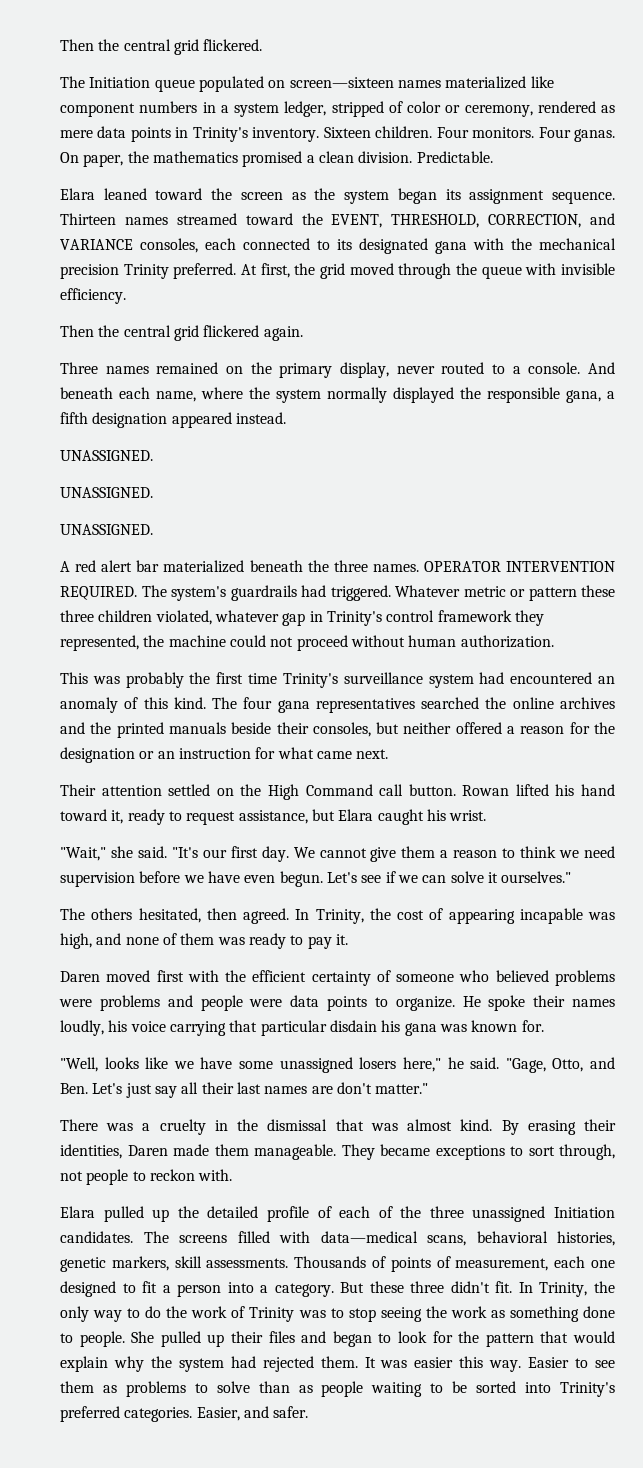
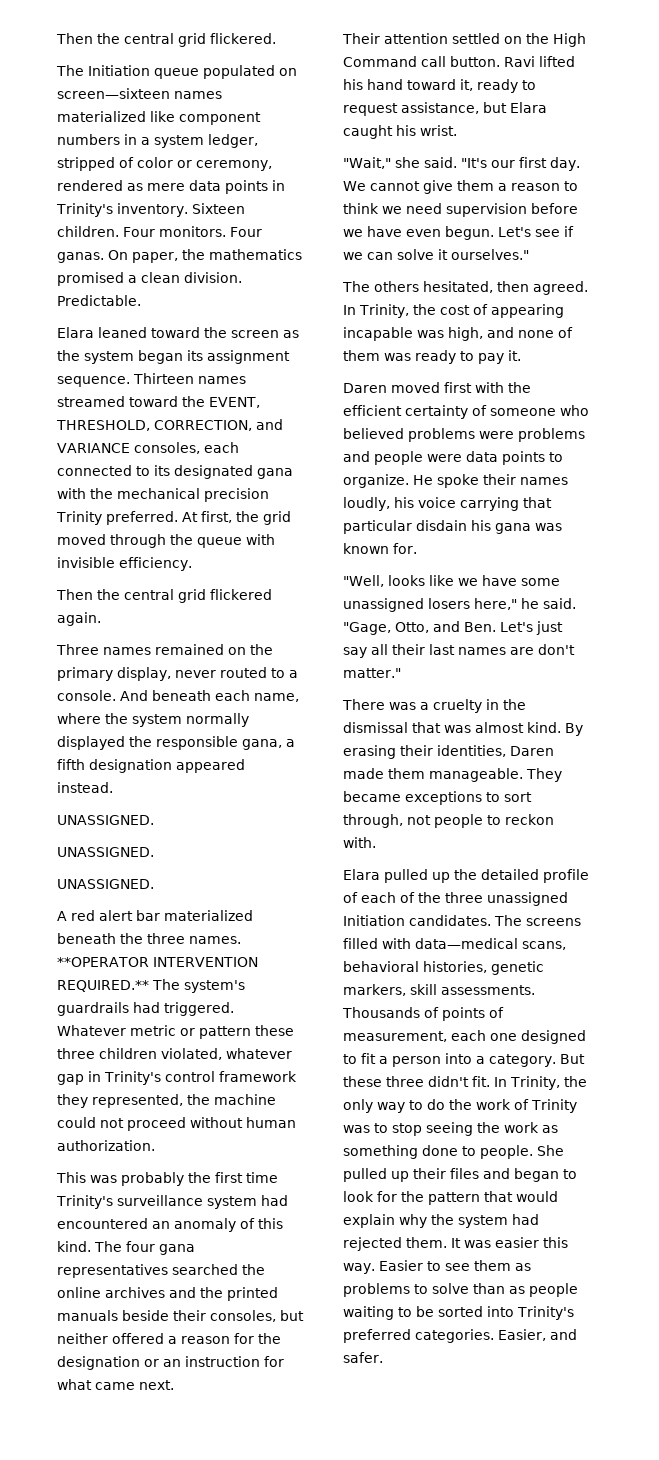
- OPERATOR INTERVENTION REQUIRED. The system's guardrails had triggered.
+ **OPERATOR INTERVENTION REQUIRED.** The system's guardrails had triggered.
- Rowan lifted his hand toward it, ready to request assistance, but Elara caught his wrist.
+ Ravi lifted his hand toward it, ready to request assistance, but Elara caught his wrist.

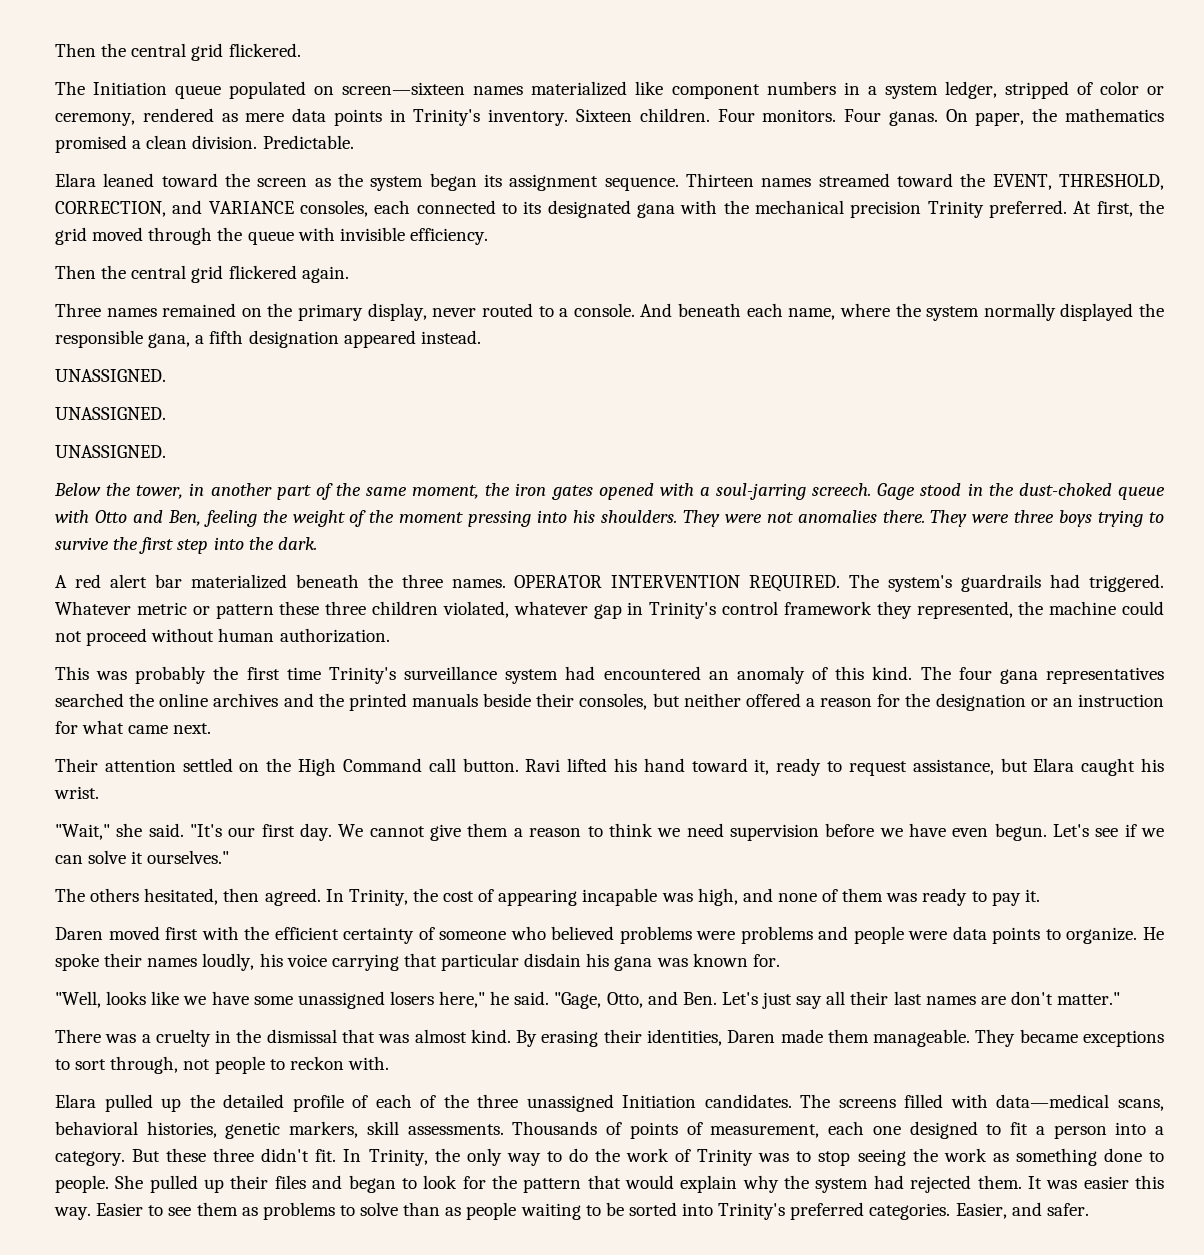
+ Below the tower, in another part of the same moment, the iron gates opened with a soul-jarring screech. Gage stood in the dust-choked queue with Otto and Ben, feeling the weight of the moment pressing into his shoulders. They were not anomalies there. They were three boys trying to survive the first step into the dark.
- **OPERATOR INTERVENTION REQUIRED.** The system's guardrails had triggered.
+ OPERATOR INTERVENTION REQUIRED. The system's guardrails had triggered.

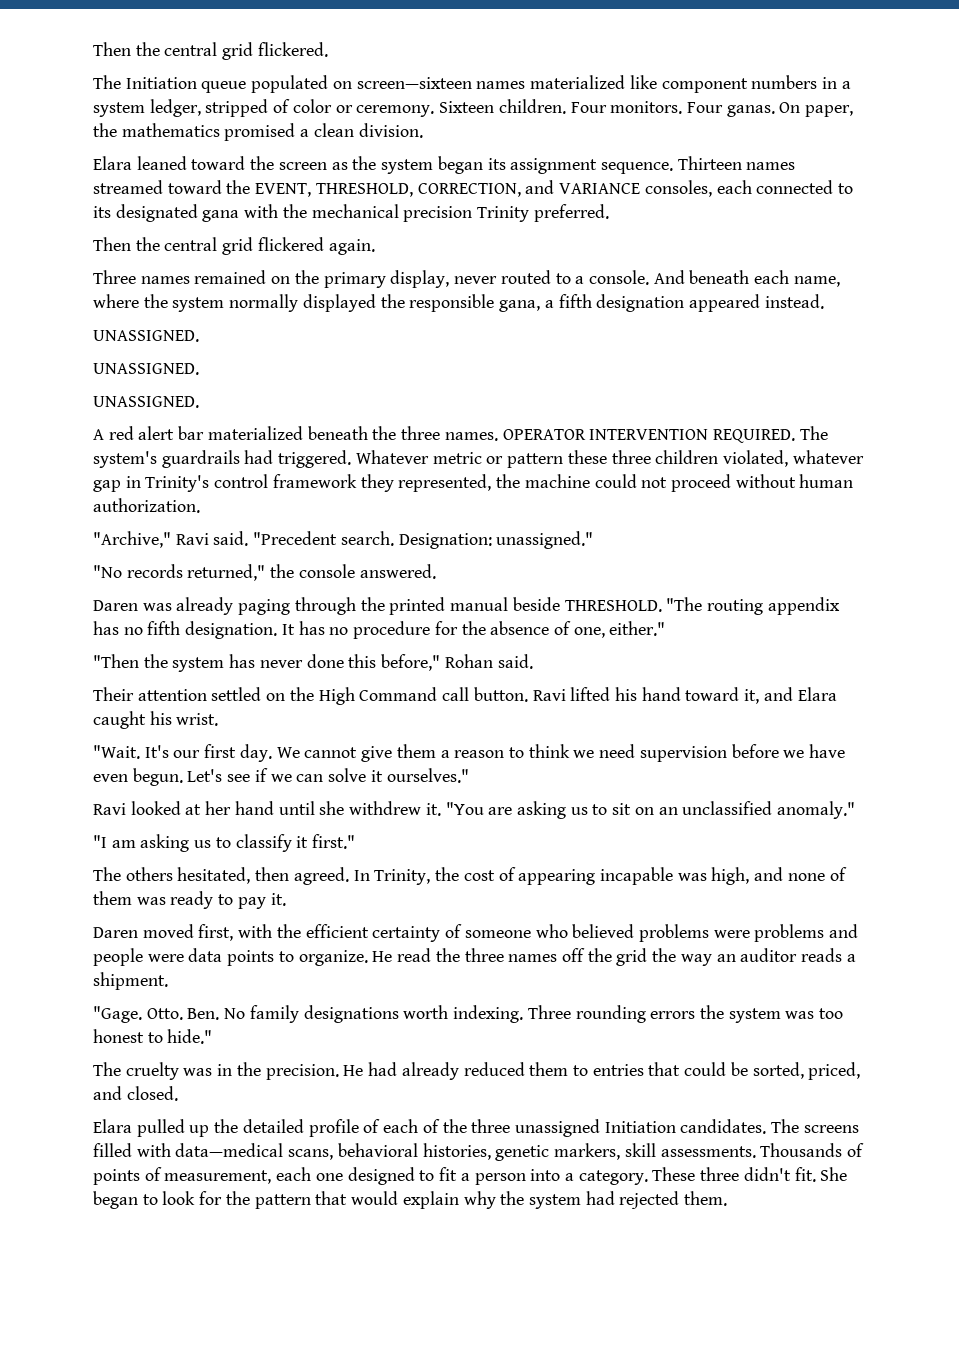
- The Initiation queue populated on screen—sixteen names materialized like component numbers in a system ledger, stripped of color or ceremony, rendered as mere data points in Trinity's inventory.
+ The Initiation queue populated on screen—sixteen names materialized like component numbers in a system ledger, stripped of color or ceremony.
- Predictable.
- At first, the grid moved through the queue with invisible efficiency.
- Below the tower, in another part of the same moment, the iron gates opened with a soul-jarring screech. Gage stood in the dust-choked queue with Otto and Ben, feeling the weight of the moment pressing into his shoulders. They were not anomalies there. They were three boys trying to survive the first step into the dark.
- This was probably the first time Trinity's surveillance system had encountered an anomaly of this kind. The four gana representatives searched the online archives and the printed manuals beside their consoles, but neither offered a reason for the designation or an instruction for what came next.
+ "Archive," Ravi said. "Precedent search. Designation: unassigned."
+ "No records returned," the console answered.
+ Daren was already paging through the printed manual beside THRESHOLD. "The routing appendix has no fifth designation. It has no procedure for the absence of one, either."
+ "Then the system has never done this before," Rohan said.
- Ravi lifted his hand toward it, ready to request assistance, but Elara caught his wrist.
+ Ravi lifted his hand toward it, and Elara caught his wrist.
- "Wait," she said. "It's our first day.
+ "Wait. It's our first day.
+ Ravi looked at her hand until she withdrew it. "You are asking us to sit on an unclassified anomaly."
+ "I am asking us to classify it first."
- Daren moved first with the efficient certainty of someone who believed problems were problems and people were data points to organize.
+ Daren moved first, with the efficient certainty of someone who believed problems were problems and people were data points to organize.
- He spoke their names loudly, his voice carrying that particular disdain his gana was known for.
- "Well, looks like we have some unassigned losers here," he said. "Gage, Otto, and Ben. Let's just say all their last names are don't matter."
- There was a cruelty in the dismissal that was almost kind. By erasing their identities, Daren made them manageable. They became exceptions to sort through, not people to reckon with.
+ He read the three names off the grid the way an auditor reads a shipment.
+ "Gage. Otto. Ben. No family designations worth indexing. Three rounding errors the system was too honest to hide."
+ The cruelty was in the precision. He had already reduced them to entries that could be sorted, priced, and closed.
- But these three didn't fit.
+ These three didn't fit.
- In Trinity, the only way to do the work of Trinity was to stop seeing the work as something done to people. She pulled up their files and began to look for the pattern that would explain why the system had rejected them. It was easier this way. Easier to see them as problems to solve than as people waiting to be sorted into Trinity's preferred categories. Easier, and safer.
+ She began to look for the pattern that would explain why the system had rejected them.

